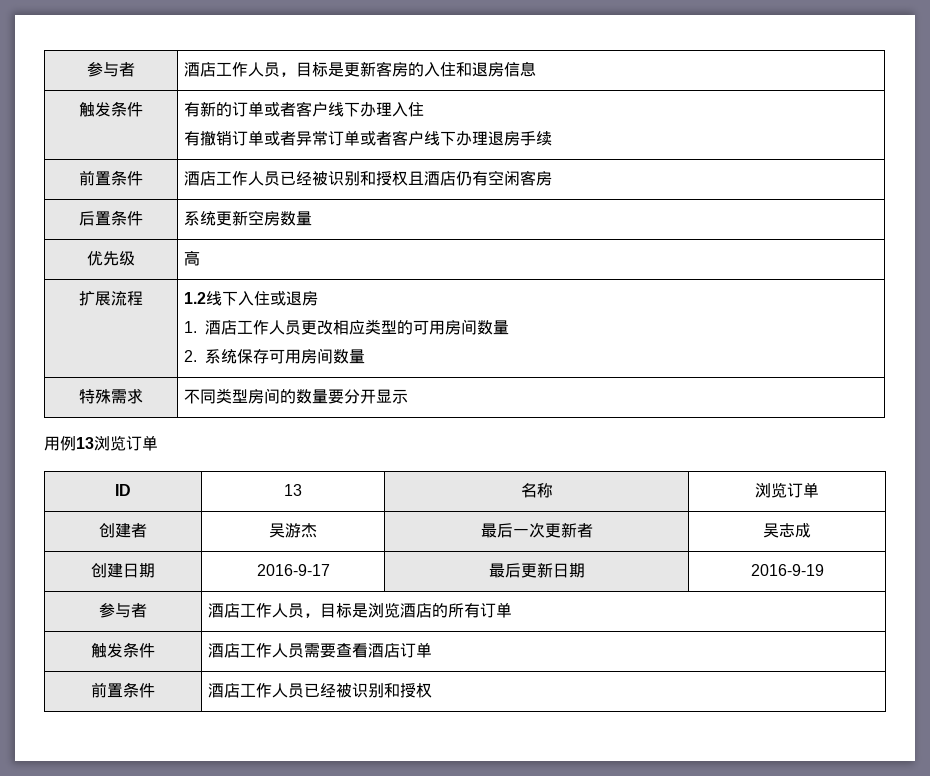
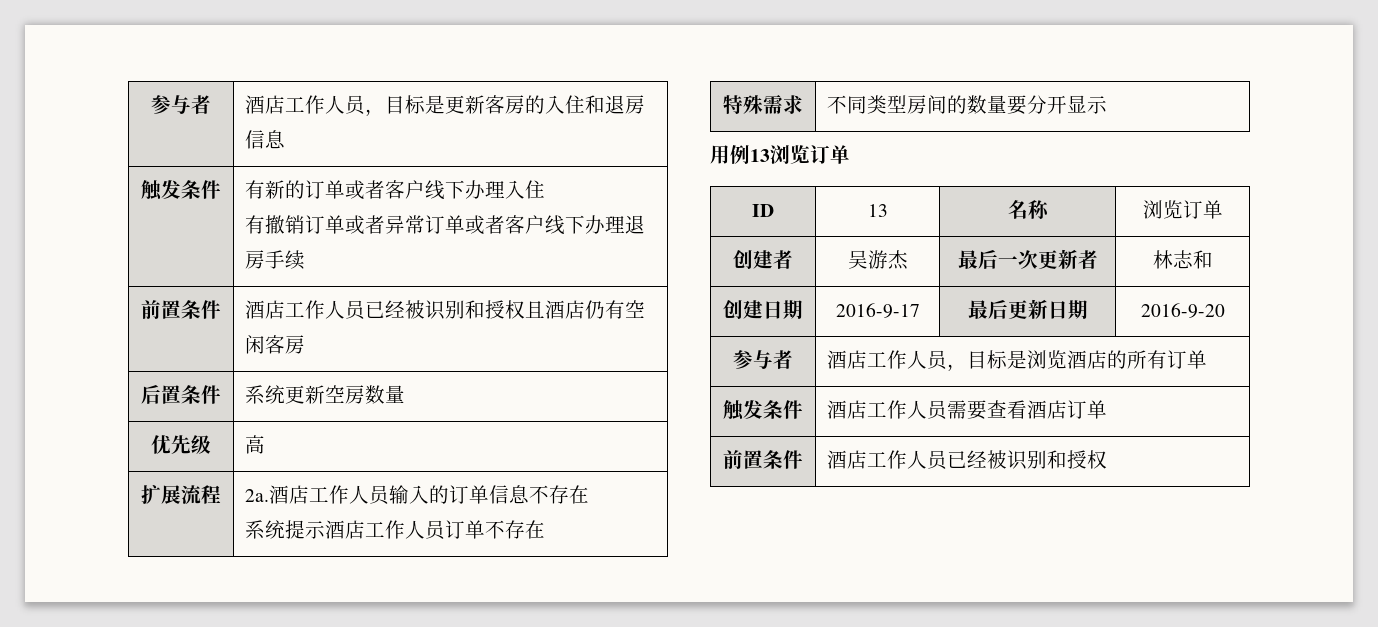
- 扩展流程 | 1.2线下入住或退房
- 1.酒店工作人员更改相应类型的可用房间数量
- 2.系统保存可用房间数量
+ 扩展流程 | 2a.酒店工作人员输入的订单信息不存在
+ 系统提示酒店工作人员订单不存在
- 创建者 | 吴游杰 | 最后一次更新者 | 吴志成
+ 创建者 | 吴游杰 | 最后一次更新者 | 林志和
- 创建日期 | 2016-9-17 | 最后更新日期 | 2016-9-19
+ 创建日期 | 2016-9-17 | 最后更新日期 | 2016-9-20

